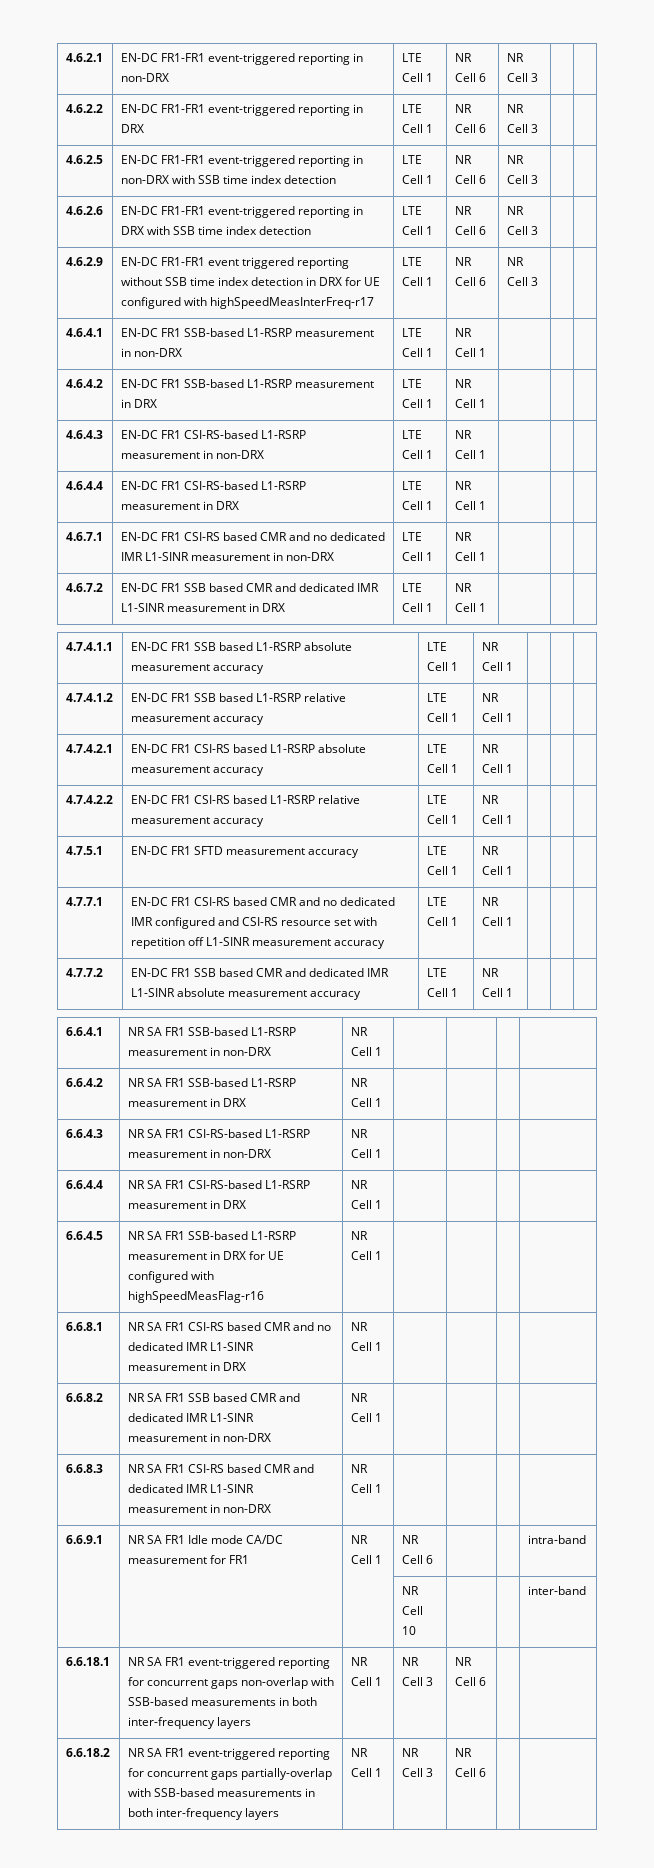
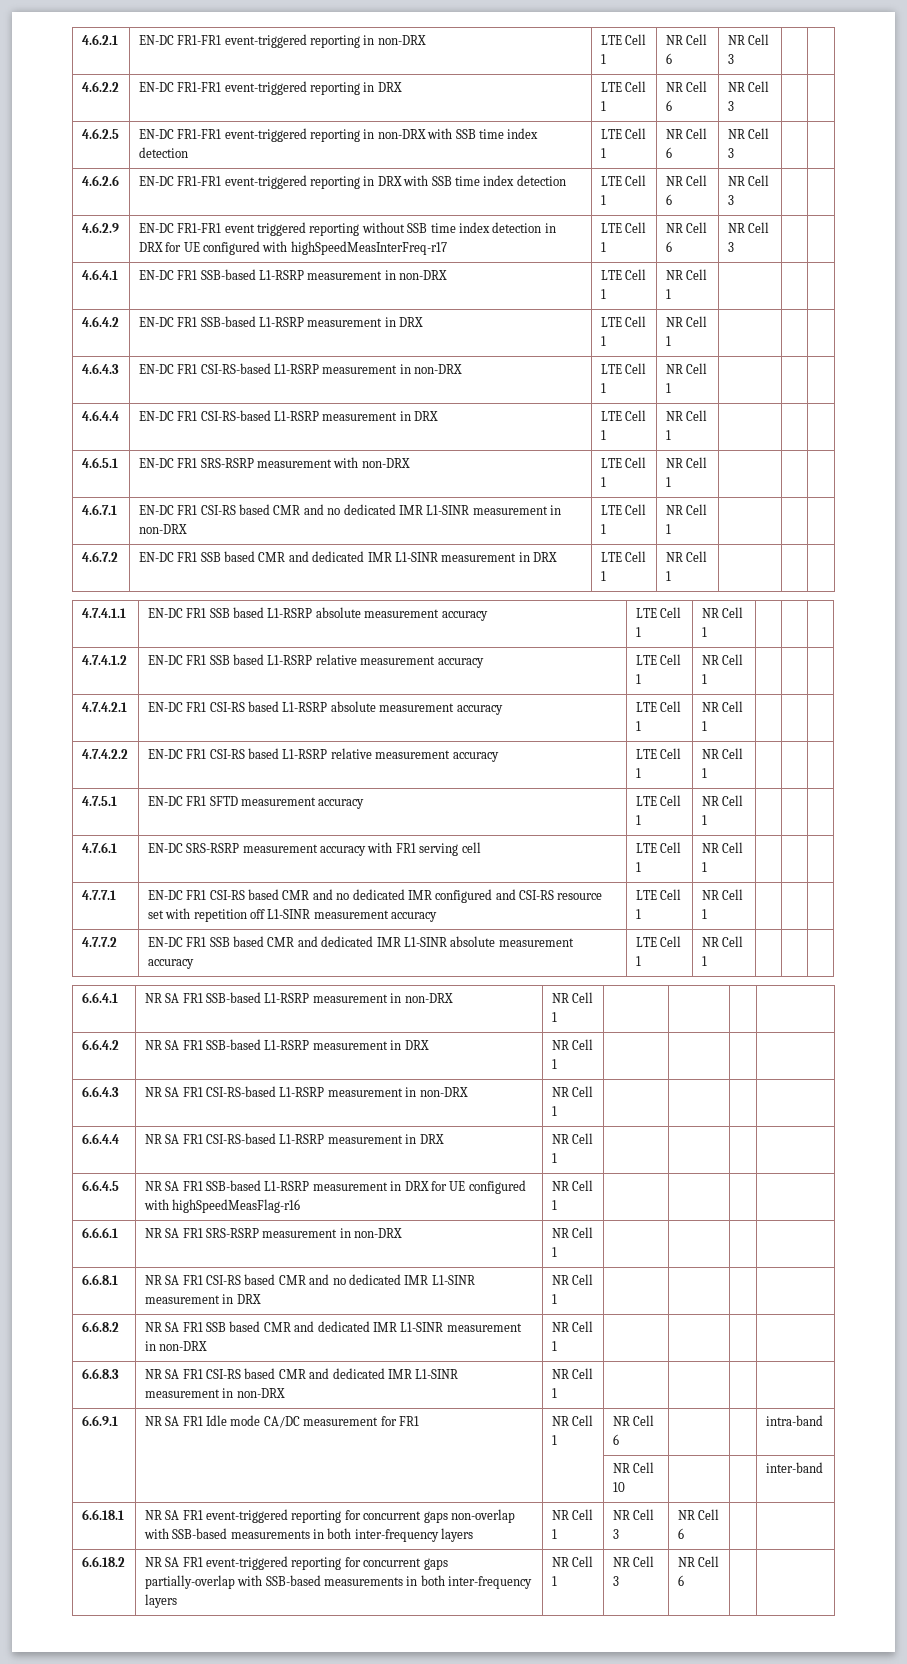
+ 4.6.5.1 | EN-DC FR1 SRS-RSRP measurement with non-DRX | LTE Cell 1 | NR Cell 1 | | |
+ 4.7.6.1 | EN-DC SRS-RSRP measurement accuracy with FR1 serving cell | LTE Cell 1 | NR Cell 1 | | |
+ 6.6.6.1 | NR SA FR1 SRS-RSRP measurement in non-DRX | NR Cell 1 | | | |

